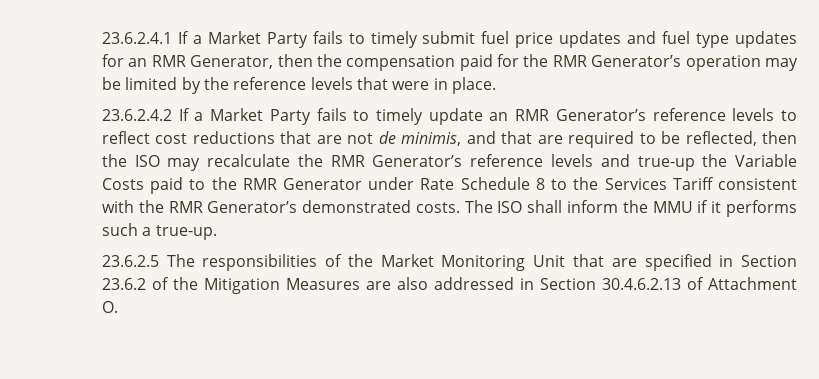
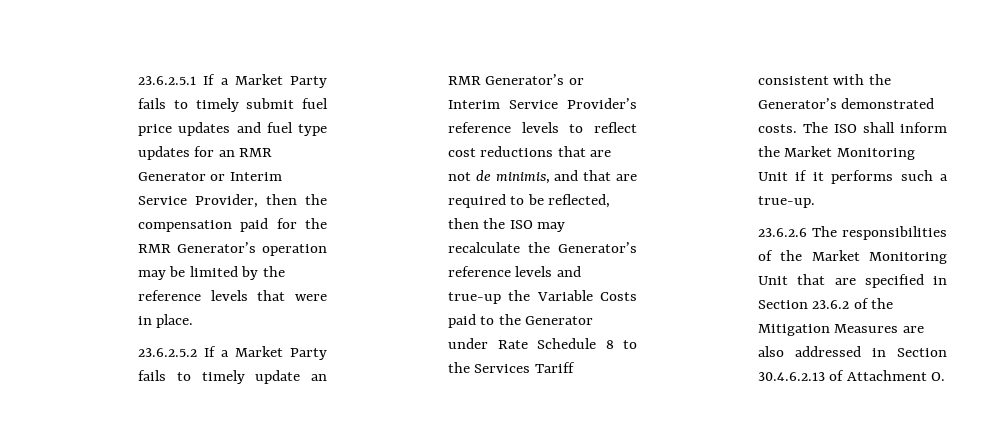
- 23.6.2.4.1 If a Market Party fails to timely submit fuel price updates and fuel type updates for an RMR Generator, then the compensation paid for the RMR Generator’s operation may be limited by the reference levels that were in place.
+ 23.6.2.5.1 If a Market Party fails to timely submit fuel price updates and fuel type updates for an RMR Generator or Interim Service Provider, then the compensation paid for the RMR Generator’s operation may be limited by the reference levels that were in place.
- 23.6.2.4.2 If a Market Party fails to timely update an RMR Generator’s reference levels to reflect cost reductions that are not de minimis, and that are required to be reflected, then the ISO may recalculate the RMR Generator’s reference levels and true-up the Variable Costs paid to the RMR Generator under Rate Schedule 8 to the Services Tariff consistent with the RMR Generator’s demonstrated costs.
+ 23.6.2.5.2 If a Market Party fails to timely update an RMR Generator’s or Interim Service Provider’s reference levels to reflect cost reductions that are not de minimis, and that are required to be reflected, then the ISO may recalculate the Generator’s reference levels and true-up the Variable Costs paid to the Generator under Rate Schedule 8 to the Services Tariff consistent with the Generator’s demonstrated costs.
- The ISO shall inform the MMU if it performs such a true-up.
+ The ISO shall inform the Market Monitoring Unit if it performs such a true-up.
- 23.6.2.5 The responsibilities of the Market Monitoring Unit that are specified in Section 23.6.2 of the Mitigation Measures are also addressed in Section 30.4.6.2.13 of Attachment O.
+ 23.6.2.6 The responsibilities of the Market Monitoring Unit that are specified in Section 23.6.2 of the Mitigation Measures are also addressed in Section 30.4.6.2.13 of Attachment O.

